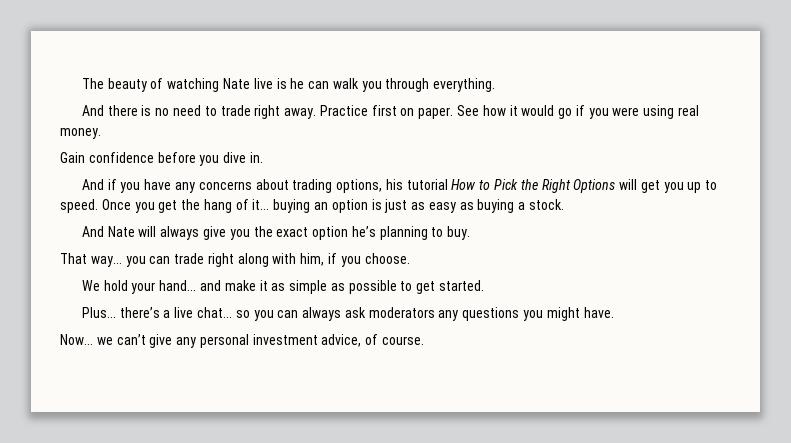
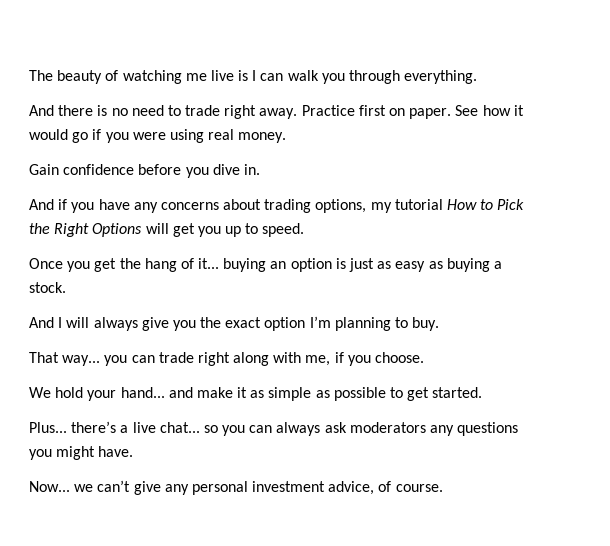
- The beauty of watching Nate live is he can walk you through everything.
+ The beauty of watching me live is I can walk you through everything.
- And if you have any concerns about trading options, his tutorial How to Pick the Right Options will get you up to speed. Once you get the hang of it... buying an option is just as easy as buying a stock.
+ And if you have any concerns about trading options, my tutorial How to Pick the Right Options will get you up to speed.
+ Once you get the hang of it... buying an option is just as easy as buying a stock.
- And Nate will always give you the exact option he’s planning to buy.
+ And I will always give you the exact option I’m planning to buy.
- That way... you can trade right along with him, if you choose.
+ That way... you can trade right along with me, if you choose.

